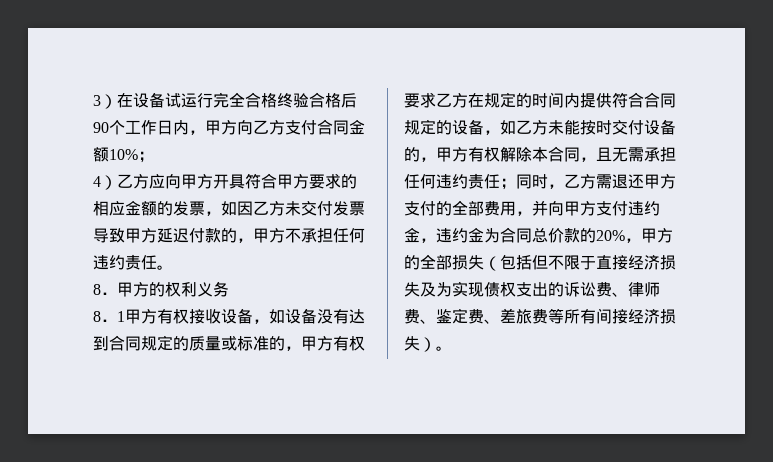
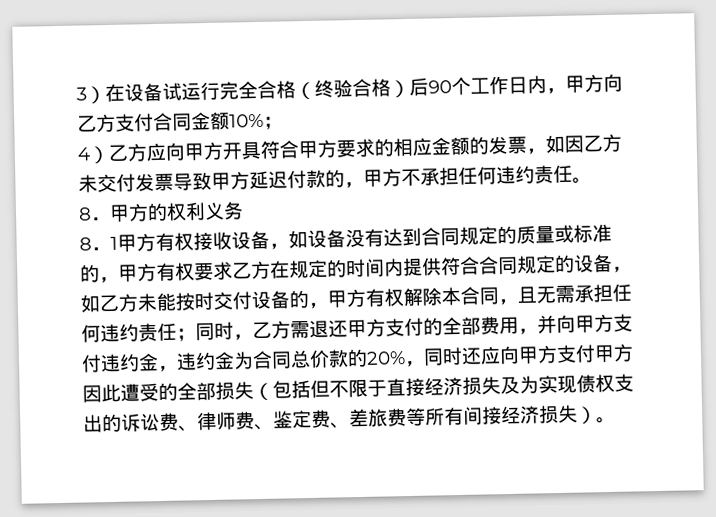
- 3）在设备试运行完全合格终验合格后90个工作日内，甲方向乙方支付合同金额10%；
+ 3）在设备试运行完全合格（终验合格）后90个工作日内，甲方向乙方支付合同金额10%；
- 同时，乙方需退还甲方支付的全部费用，并向甲方支付违约金，违约金为合同总价款的20%，甲方的全部损失（包括但不限于直接经济损失及为实现债权支出的诉讼费、律师费、鉴定费、差旅费等所有间接经济损失）。
+ 同时，乙方需退还甲方支付的全部费用，并向甲方支付违约金，违约金为合同总价款的20%，同时还应向甲方支付甲方因此遭受的全部损失（包括但不限于直接经济损失及为实现债权支出的诉讼费、律师费、鉴定费、差旅费等所有间接经济损失）。

